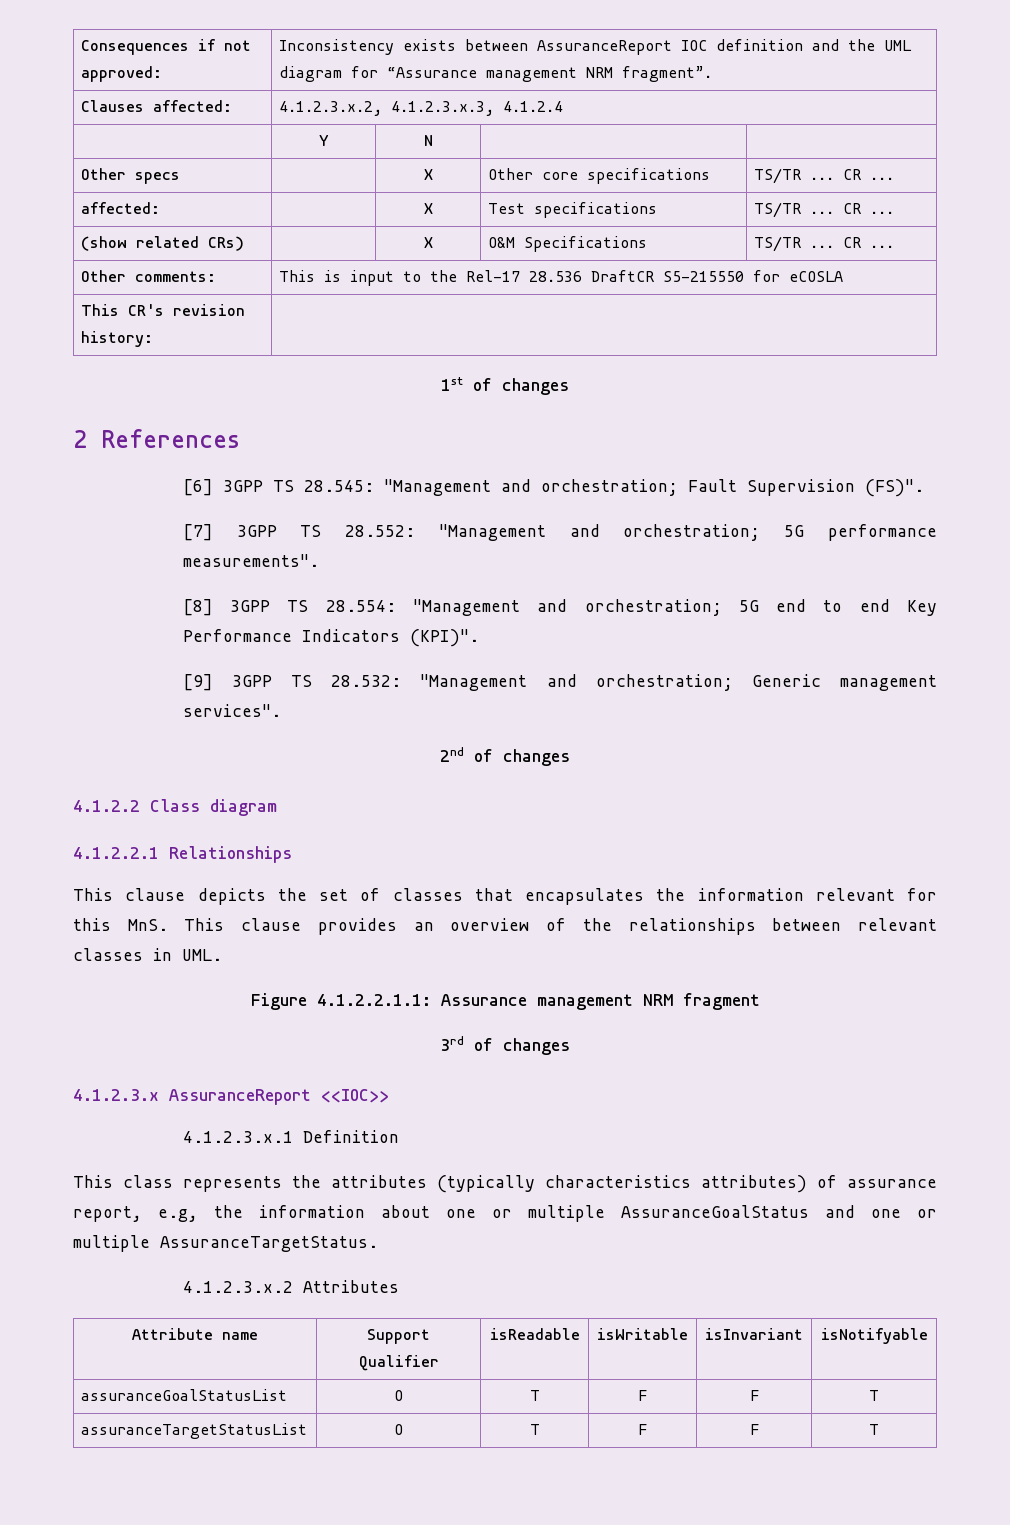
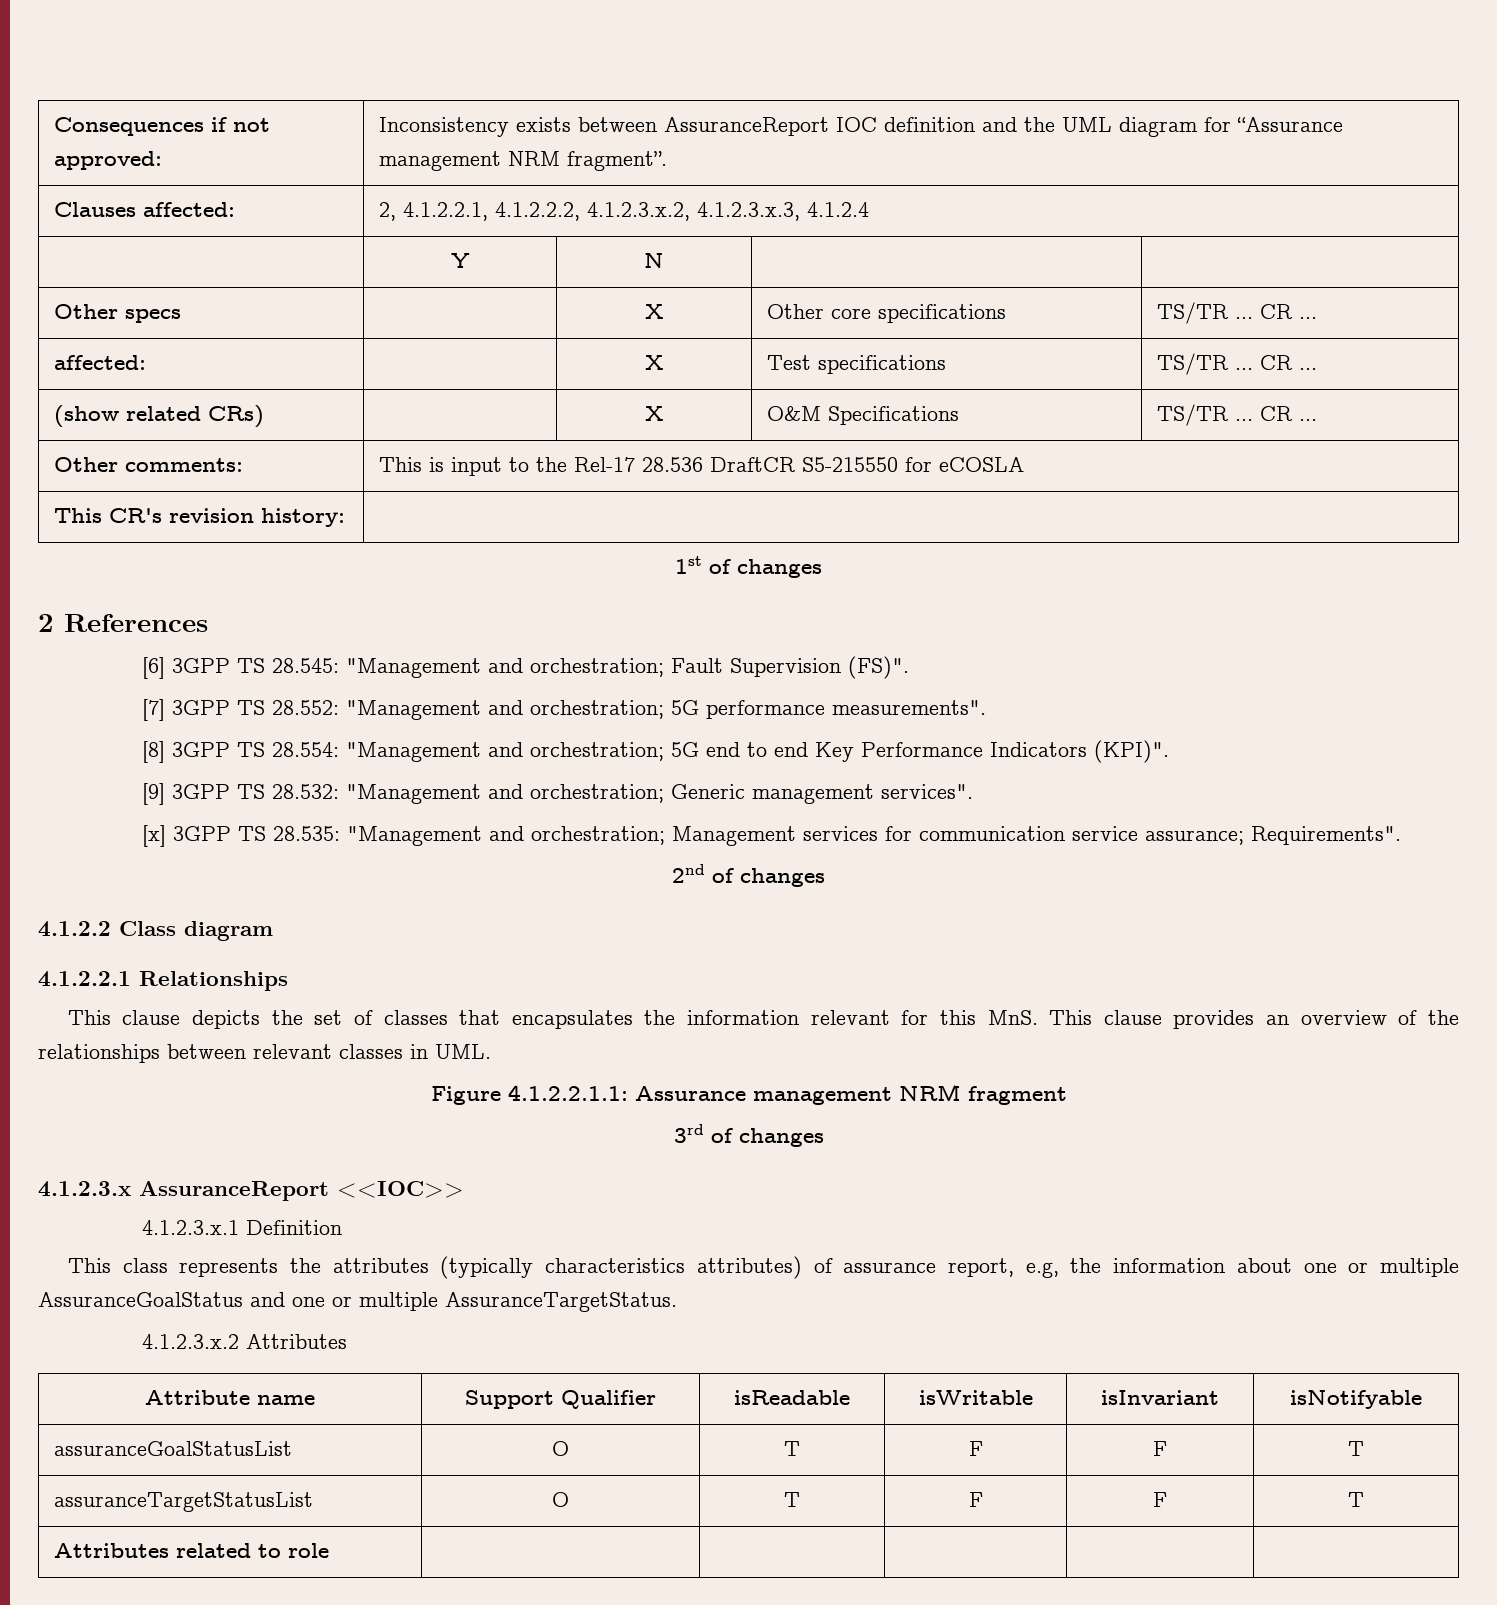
- Clauses affected: | 4.1.2.3.x.2, 4.1.2.3.x.3, 4.1.2.4
+ Clauses affected: | 2, 4.1.2.2.1, 4.1.2.2.2, 4.1.2.3.x.2, 4.1.2.3.x.3, 4.1.2.4
+ [x] 3GPP TS 28.535: "Management and orchestration; Management services for communication service assurance; Requirements".
+ Attributes related to role | | | | |

